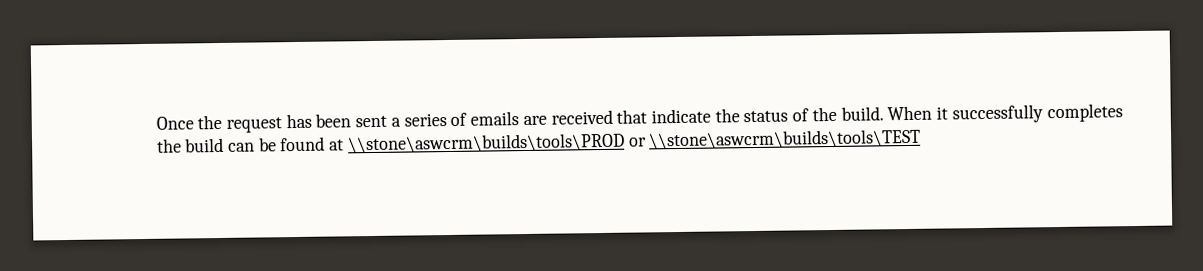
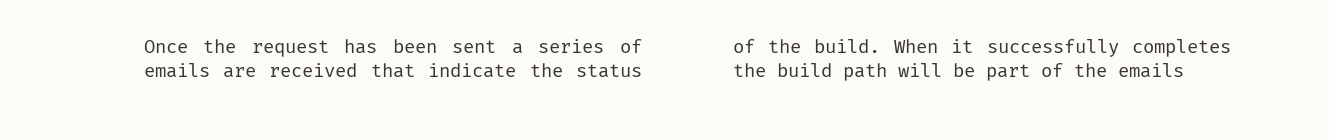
- When it successfully completes the build can be found at \\stone\aswcrm\builds\tools\PROD or \\stone\aswcrm\builds\tools\TEST
+ When it successfully completes the build path will be part of the emails

